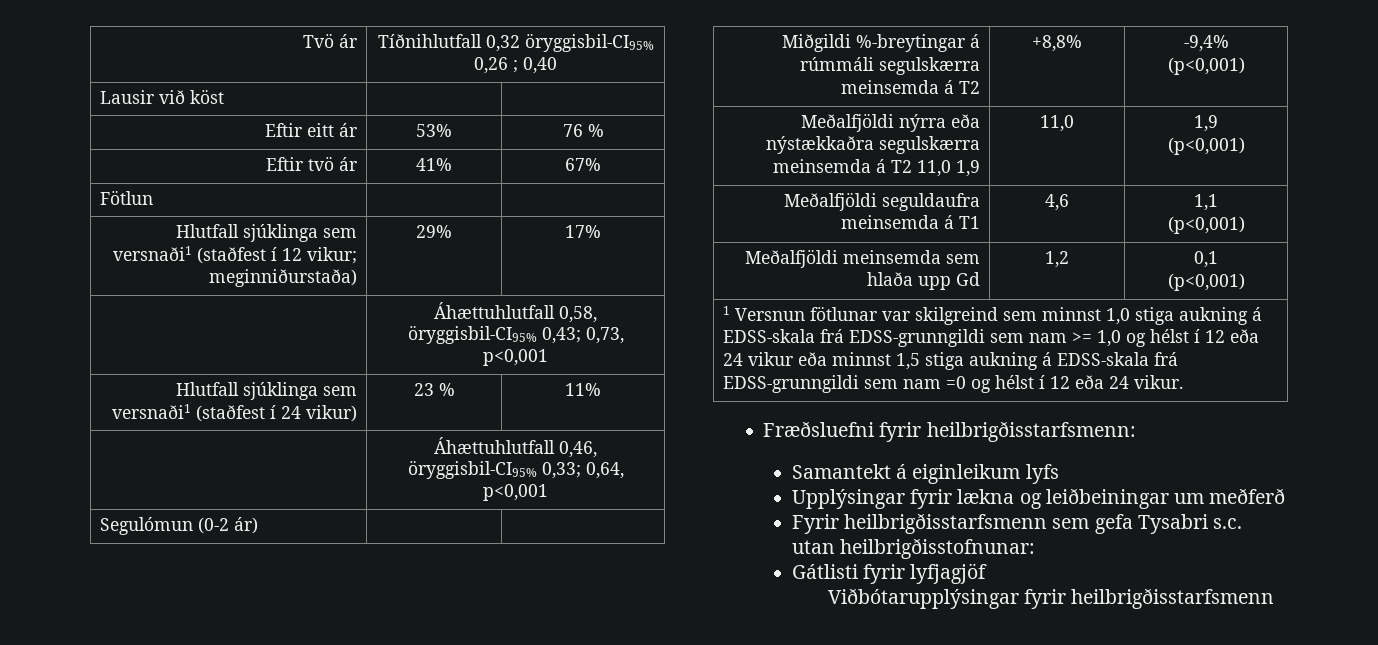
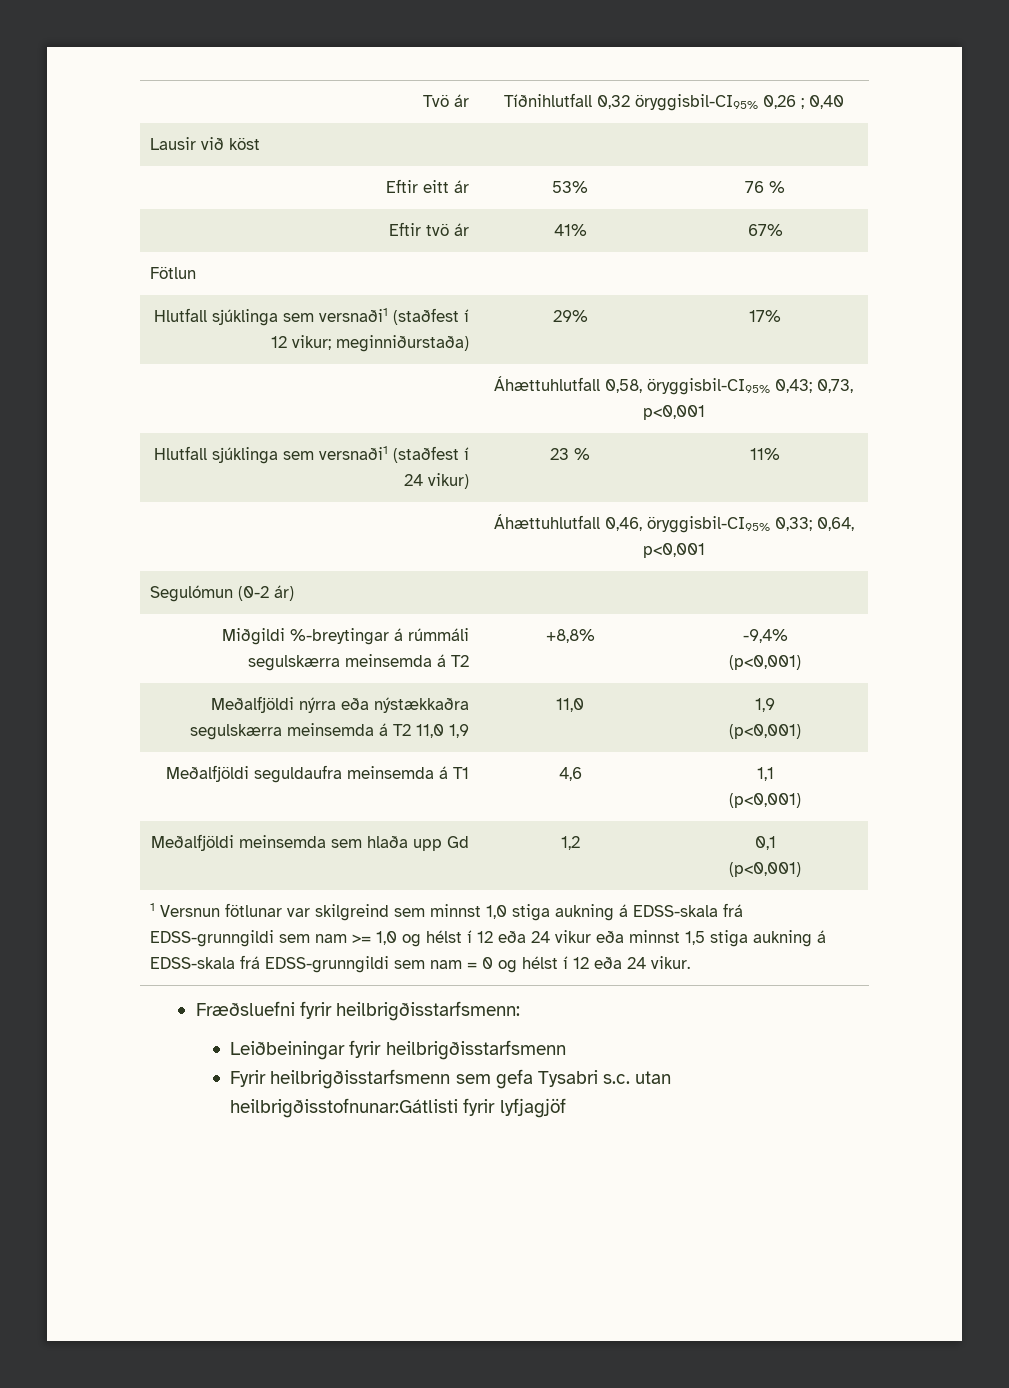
- 1 Versnun fötlunar var skilgreind sem minnst 1,0 stiga aukning á EDSS-skala frá EDSS-grunngildi sem nam >= 1,0 og hélst í 12 eða 24 vikur eða minnst 1,5 stiga aukning á EDSS-skala frá EDSS-grunngildi sem nam =0 og hélst í 12 eða 24 vikur.
+ 1 Versnun fötlunar var skilgreind sem minnst 1,0 stiga aukning á EDSS-skala frá EDSS-grunngildi sem nam >= 1,0 og hélst í 12 eða 24 vikur eða minnst 1,5 stiga aukning á EDSS-skala frá EDSS-grunngildi sem nam = 0 og hélst í 12 eða 24 vikur.
- Samantekt á eiginleikum lyfs
- Upplýsingar fyrir lækna og leiðbeiningar um meðferð
+ Leiðbeiningar fyrir heilbrigðisstarfsmenn
- Fyrir heilbrigðisstarfsmenn sem gefa Tysabri s.c. utan heilbrigðisstofnunar:
- Gátlisti fyrir lyfjagjöf
+ Fyrir heilbrigðisstarfsmenn sem gefa Tysabri s.c. utan heilbrigðisstofnunar:Gátlisti fyrir lyfjagjöf
- Viðbótarupplýsingar fyrir heilbrigðisstarfsmenn

